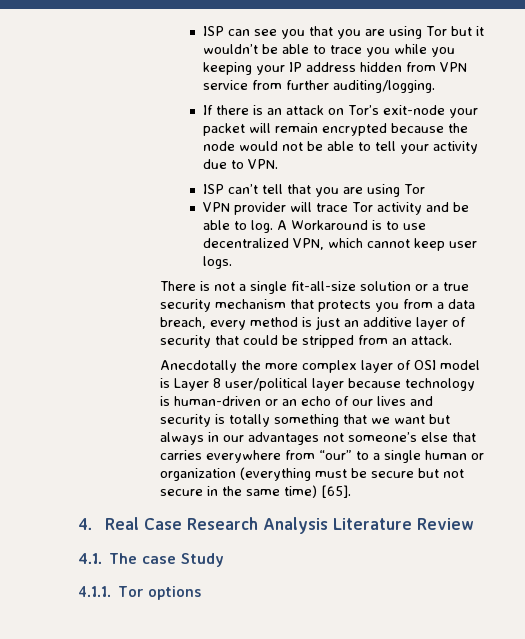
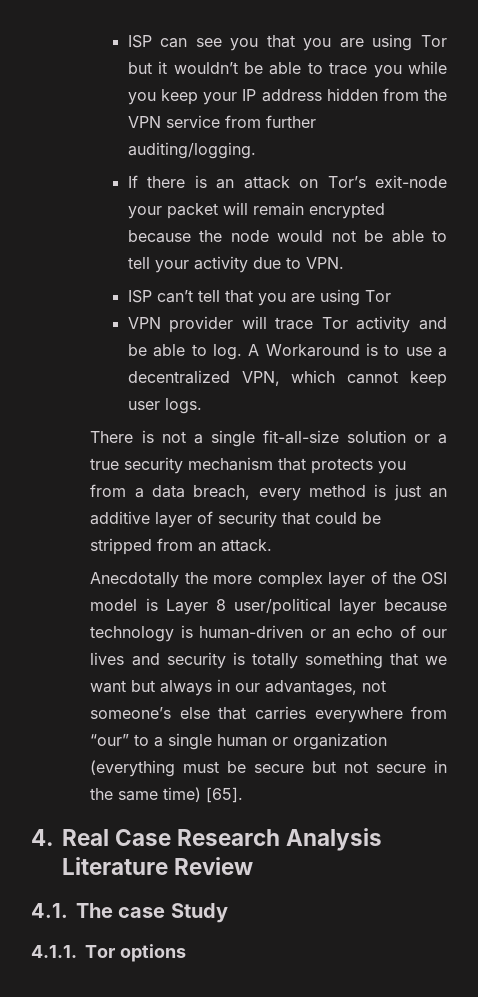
- ISP can see you that you are using Tor but it wouldn’t be able to trace you while you keeping your IP address hidden from VPN service from further auditing/logging.
+ ISP can see you that you are using Tor but it wouldn’t be able to trace you while you keep your IP address hidden from the VPN service from further auditing/logging.
- A Workaround is to use decentralized VPN, which cannot keep user logs.
+ A Workaround is to use a decentralized VPN, which cannot keep user logs.
- Anecdotally the more complex layer of OSI model is Layer 8 user/political layer because technology is human-driven or an echo of our lives and security is totally something that we want but always in our advantages not someone’s else that carries everywhere from “our” to a single human or organization (everything must be secure but not secure in the same time) [65].
+ Anecdotally the more complex layer of the OSI model is Layer 8 user/political layer because technology is human-driven or an echo of our lives and security is totally something that we want but always in our advantages, not someone’s else that carries everywhere from “our” to a single human or organization (everything must be secure but not secure in the same time) [65].

